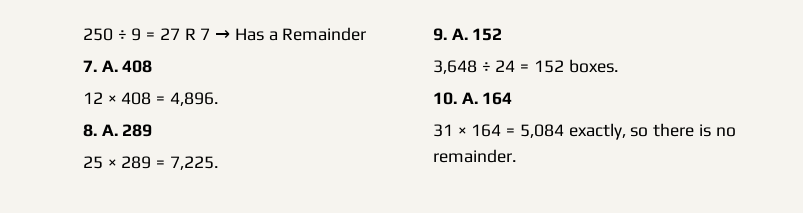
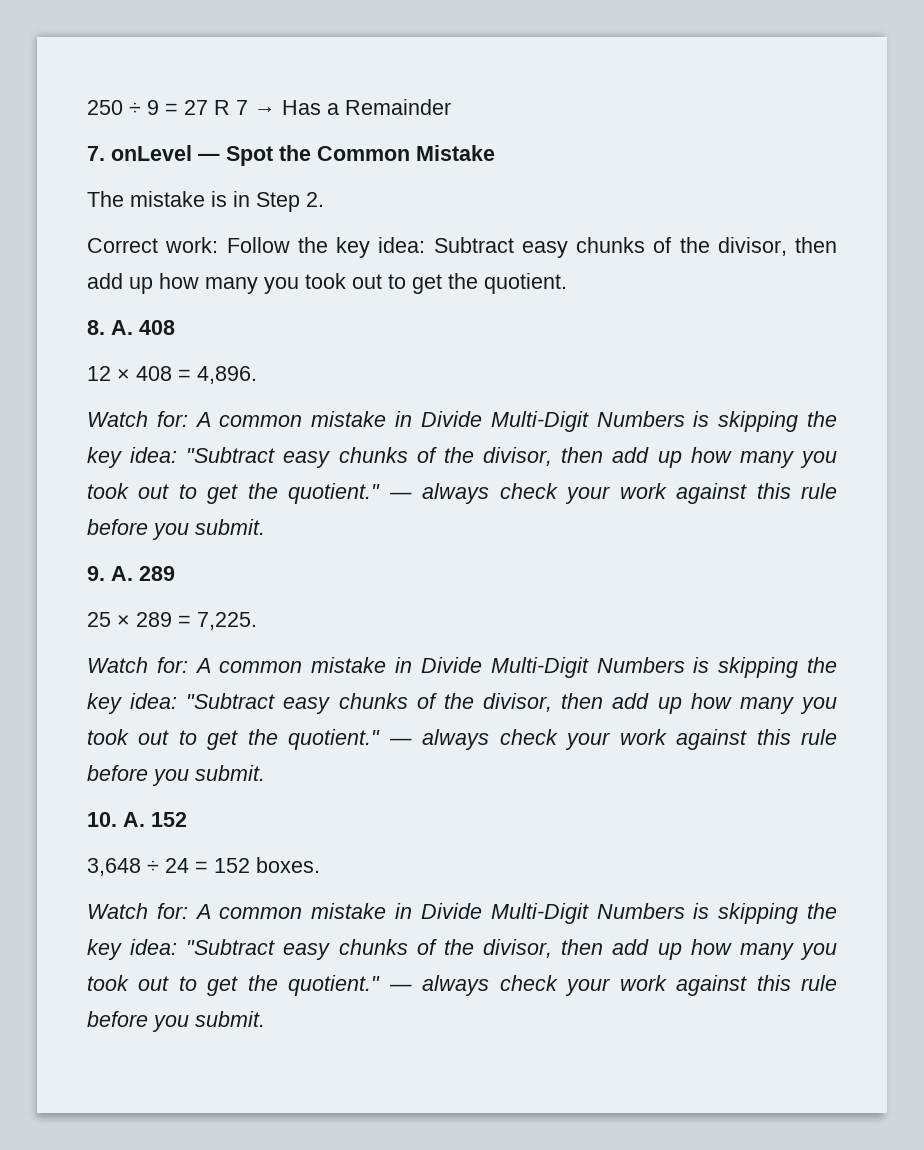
- 7. A. 408
+ 7. onLevel — Spot the Common Mistake
+ The mistake is in Step 2.
+ Correct work: Follow the key idea: Subtract easy chunks of the divisor, then add up how many you took out to get the quotient.
+ 8. A. 408
  12 × 408 = 4,896.
- 8. A. 289
+ Watch for: A common mistake in Divide Multi-Digit Numbers is skipping the key idea: "Subtract easy chunks of the divisor, then add up how many you took out to get the quotient." — always check your work against this rule before you submit.
+ 9. A. 289
  25 × 289 = 7,225.
- 9. A. 152
+ Watch for: A common mistake in Divide Multi-Digit Numbers is skipping the key idea: "Subtract easy chunks of the divisor, then add up how many you took out to get the quotient." — always check your work against this rule before you submit.
+ 10. A. 152
  3,648 ÷ 24 = 152 boxes.
- 10. A. 164
- 31 × 164 = 5,084 exactly, so there is no remainder.
+ Watch for: A common mistake in Divide Multi-Digit Numbers is skipping the key idea: "Subtract easy chunks of the divisor, then add up how many you took out to get the quotient." — always check your work against this rule before you submit.

